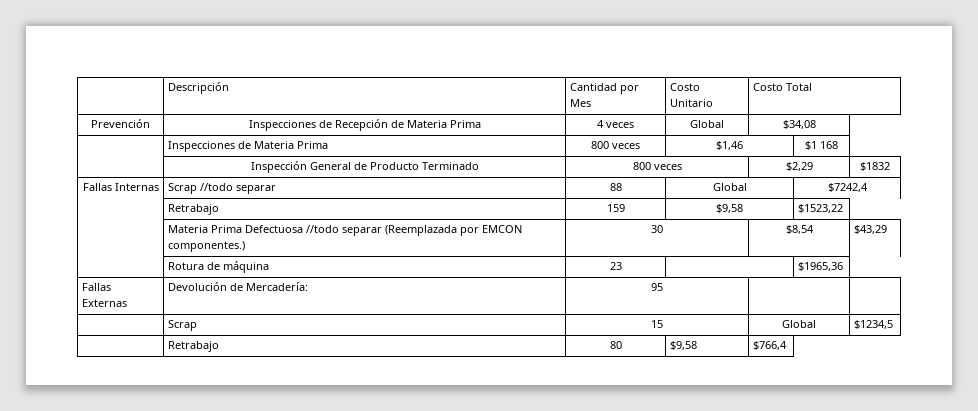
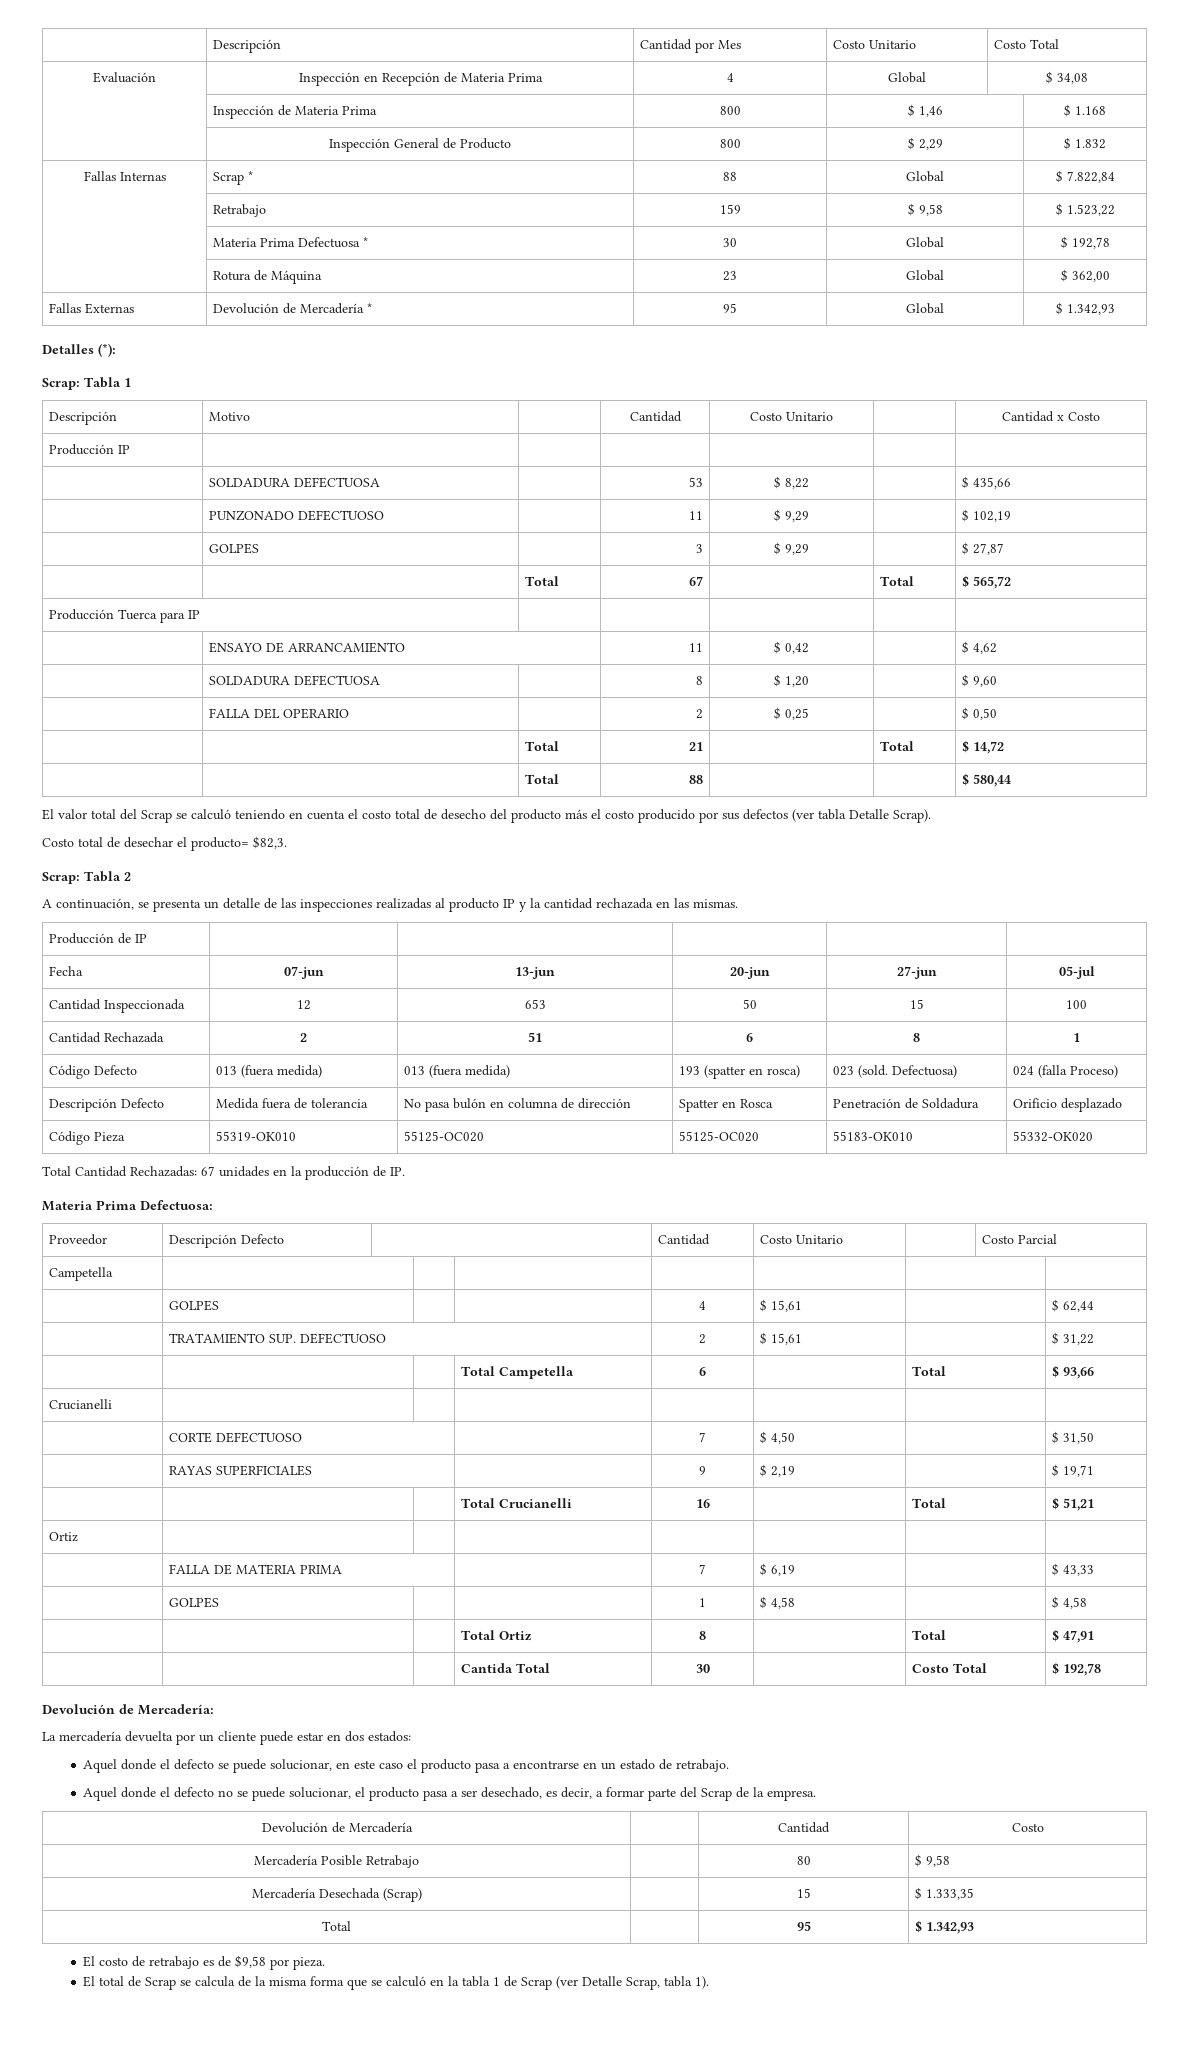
- Prevención | Inspecciones de Recepción de Materia Prima | 4 veces | Global | $34,08
- | Inspecciones de Materia Prima | 800 veces | $1,46 | $1 168
+ Evaluación | Inspección en Recepción de Materia Prima | 4 | Global | $ 34,08
+ | Inspección de Materia Prima | 800 | $ 1,46 | $ 1.168
- | Inspección General de Producto Terminado | 800 veces | $2,29 | $1832
+ | Inspección General de Producto | 800 | $ 2,29 | $ 1.832
- Fallas Internas | Scrap //todo separar | 88 | Global | $7242,4
+ Fallas Internas | Scrap * | 88 | Global | $ 7.822,84
- | Retrabajo | 159 | $9,58 | $1523,22
+ | Retrabajo | 159 | $ 9,58 | $ 1.523,22
- | Materia Prima Defectuosa //todo separar (Reemplazada por EMCON componentes.) | 30 | $8,54 | $43,29
+ | Materia Prima Defectuosa * | 30 | Global | $ 192,78
- | Rotura de máquina | 23 | | $1965,36
+ | Rotura de Máquina | 23 | Global | $ 362,00
- Fallas Externas | Devolución de Mercadería: | 95 | |
- | Scrap | 15 | Global | $1234,5
- | Retrabajo | 80 | $9,58 | $766,4
+ Fallas Externas | Devolución de Mercadería * | 95 | Global | $ 1.342,93
+ Detalles (*):
+ Scrap: Tabla 1
+ Descripción | Motivo | | Cantidad | Costo Unitario | | Cantidad x Costo
+ Producción IP | | | | | |
+ | SOLDADURA DEFECTUOSA | | 53 | $ 8,22 | | $ 435,66
+ | PUNZONADO DEFECTUOSO | | 11 | $ 9,29 | | $ 102,19
+ | GOLPES | | 3 | $ 9,29 | | $ 27,87
+ | | Total | 67 | | Total | $ 565,72
+ Producción Tuerca para IP | | | | |
+ | ENSAYO DE ARRANCAMIENTO | 11 | $ 0,42 | | $ 4,62
+ | SOLDADURA DEFECTUOSA | | 8 | $ 1,20 | | $ 9,60
+ | FALLA DEL OPERARIO | | 2 | $ 0,25 | | $ 0,50
+ | | Total | 21 | | Total | $ 14,72
+ | | Total | 88 | | | $ 580,44
+ El valor total del Scrap se calculó teniendo en cuenta el costo total de desecho del producto más el costo producido por sus defectos (ver tabla Detalle Scrap).
+ Costo total de desechar el producto= $82,3.
+ Scrap: Tabla 2
+ A continuación, se presenta un detalle de las inspecciones realizadas al producto IP y la cantidad rechazada en las mismas.
+ Producción de IP | | | | |
+ Fecha | 07-jun | 13-jun | 20-jun | 27-jun | 05-jul
+ Cantidad Inspeccionada | 12 | 653 | 50 | 15 | 100
+ Cantidad Rechazada | 2 | 51 | 6 | 8 | 1
+ Código Defecto | 013 (fuera medida) | 013 (fuera medida) | 193 (spatter en rosca) | 023 (sold. Defectuosa) | 024 (falla Proceso)
+ Descripción Defecto | Medida fuera de tolerancia | No pasa bulón en columna de dirección | Spatter en Rosca | Penetración de Soldadura | Orificio desplazado
+ Código Pieza | 55319-OK010 | 55125-OC020 | 55125-OC020 | 55183-OK010 | 55332-OK020
+ Total Cantidad Rechazadas: 67 unidades en la producción de IP.
+ Materia Prima Defectuosa:
+ Proveedor | Descripción Defecto | | Cantidad | Costo Unitario | | Costo Parcial
+ Campetella | | | | | | |
+ | GOLPES | | | 4 | $ 15,61 | | $ 62,44
+ | TRATAMIENTO SUP. DEFECTUOSO | 2 | $ 15,61 | | $ 31,22
+ | | | Total Campetella | 6 | | Total | $ 93,66
+ Crucianelli | | | | | | |
+ | CORTE DEFECTUOSO | | 7 | $ 4,50 | | $ 31,50
+ | RAYAS SUPERFICIALES | | 9 | $ 2,19 | | $ 19,71
+ | | | Total Crucianelli | 16 | | Total | $ 51,21
+ Ortiz | | | | | | |
+ | FALLA DE MATERIA PRIMA | | 7 | $ 6,19 | | $ 43,33
+ | GOLPES | | | 1 | $ 4,58 | | $ 4,58
+ | | | Total Ortiz | 8 | | Total | $ 47,91
+ | | | Cantida Total | 30 | | Costo Total | $ 192,78
+ Devolución de Mercadería:
+ La mercadería devuelta por un cliente puede estar en dos estados:
+ Aquel donde el defecto se puede solucionar, en este caso el producto pasa a encontrarse en un estado de retrabajo.
+ Aquel donde el defecto no se puede solucionar, el producto pasa a ser desechado, es decir, a formar parte del Scrap de la empresa.
+ Devolución de Mercadería | | Cantidad | Costo
+ Mercadería Posible Retrabajo | | 80 | $ 9,58
+ Mercadería Desechada (Scrap) | | 15 | $ 1.333,35
+ Total | | 95 | $ 1.342,93
+ El costo de retrabajo es de $9,58 por pieza.
+ El total de Scrap se calcula de la misma forma que se calculó en la tabla 1 de Scrap (ver Detalle Scrap, tabla 1).

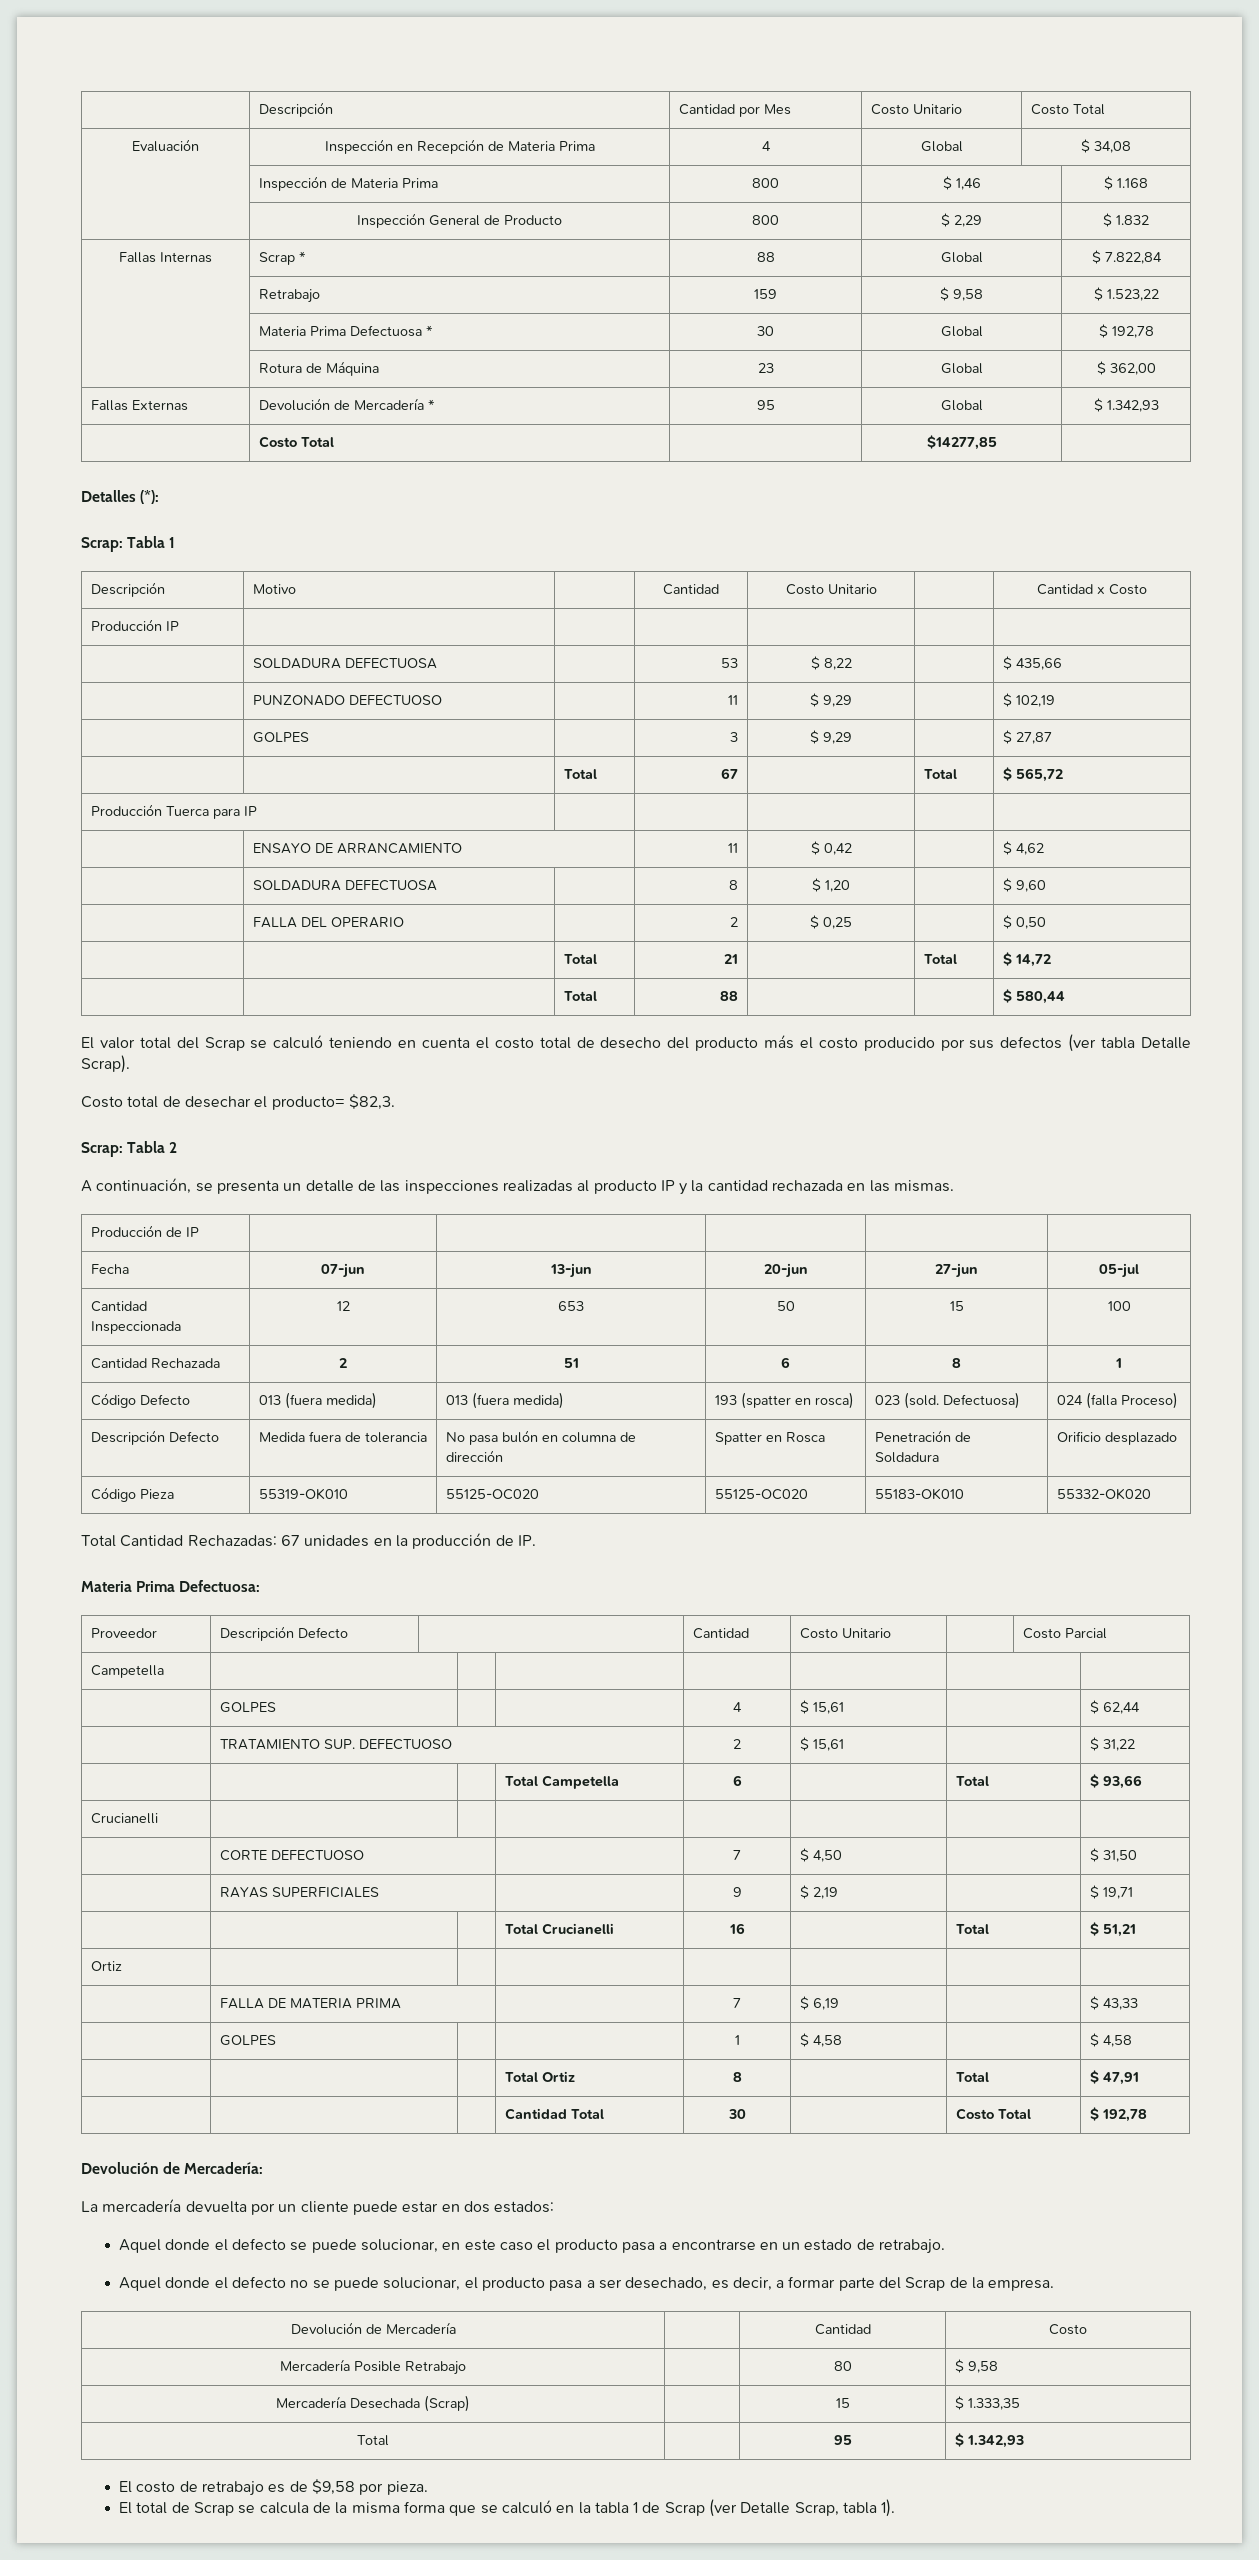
+ | Costo Total | | $14277,85 |
- | | | Cantida Total | 30 | | Costo Total | $ 192,78
+ | | | Cantidad Total | 30 | | Costo Total | $ 192,78

